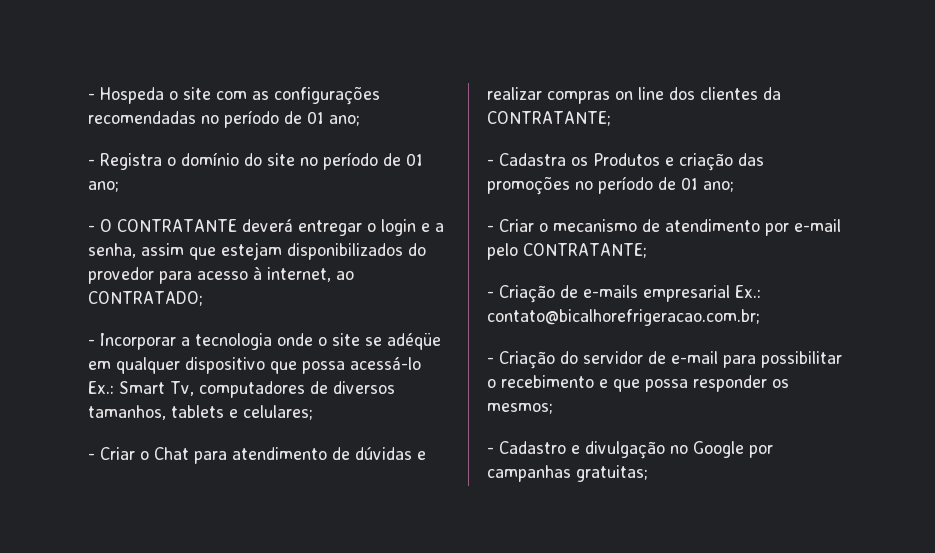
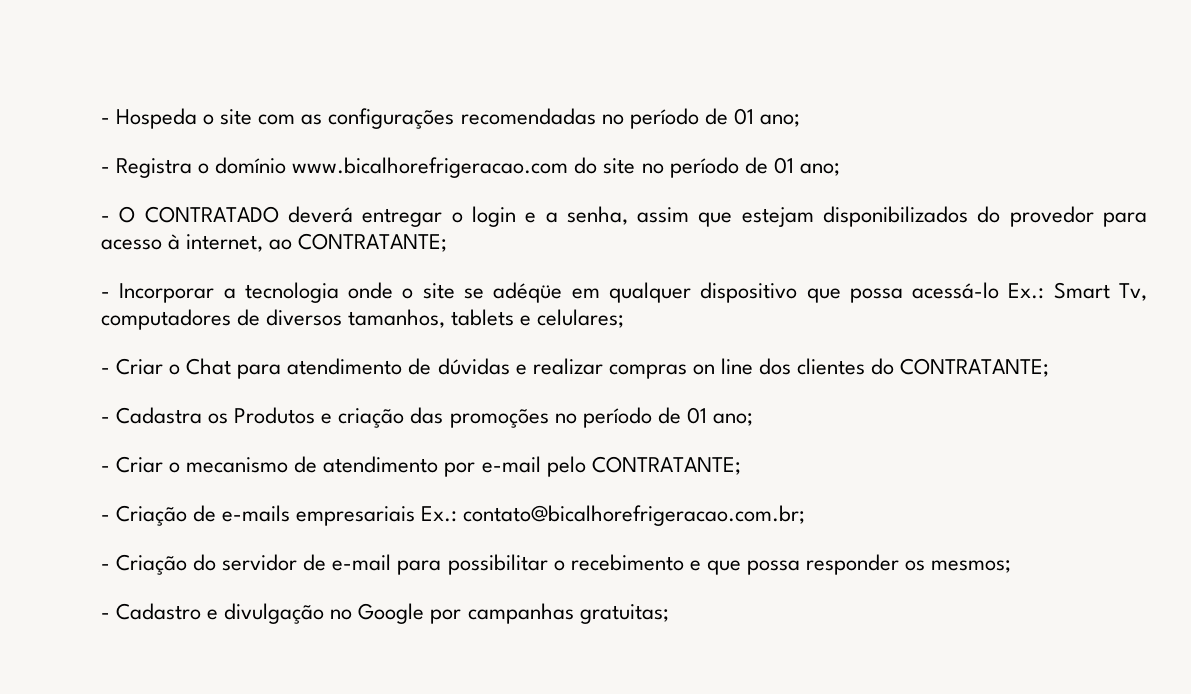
- - Registra o domínio do site no período de 01 ano;
+ - Registra o domínio www.bicalhorefrigeracao.com do site no período de 01 ano;
- - O CONTRATANTE deverá entregar o login e a senha, assim que estejam disponibilizados do provedor para acesso à internet, ao CONTRATADO;
+ - O CONTRATADO deverá entregar o login e a senha, assim que estejam disponibilizados do provedor para acesso à internet, ao CONTRATANTE;
- - Criar o Chat para atendimento de dúvidas e realizar compras on line dos clientes da CONTRATANTE;
+ - Criar o Chat para atendimento de dúvidas e realizar compras on line dos clientes do CONTRATANTE;
- - Criação de e-mails empresarial Ex.: contato@bicalhorefrigeracao.com.br;
+ - Criação de e-mails empresariais Ex.: contato@bicalhorefrigeracao.com.br;

